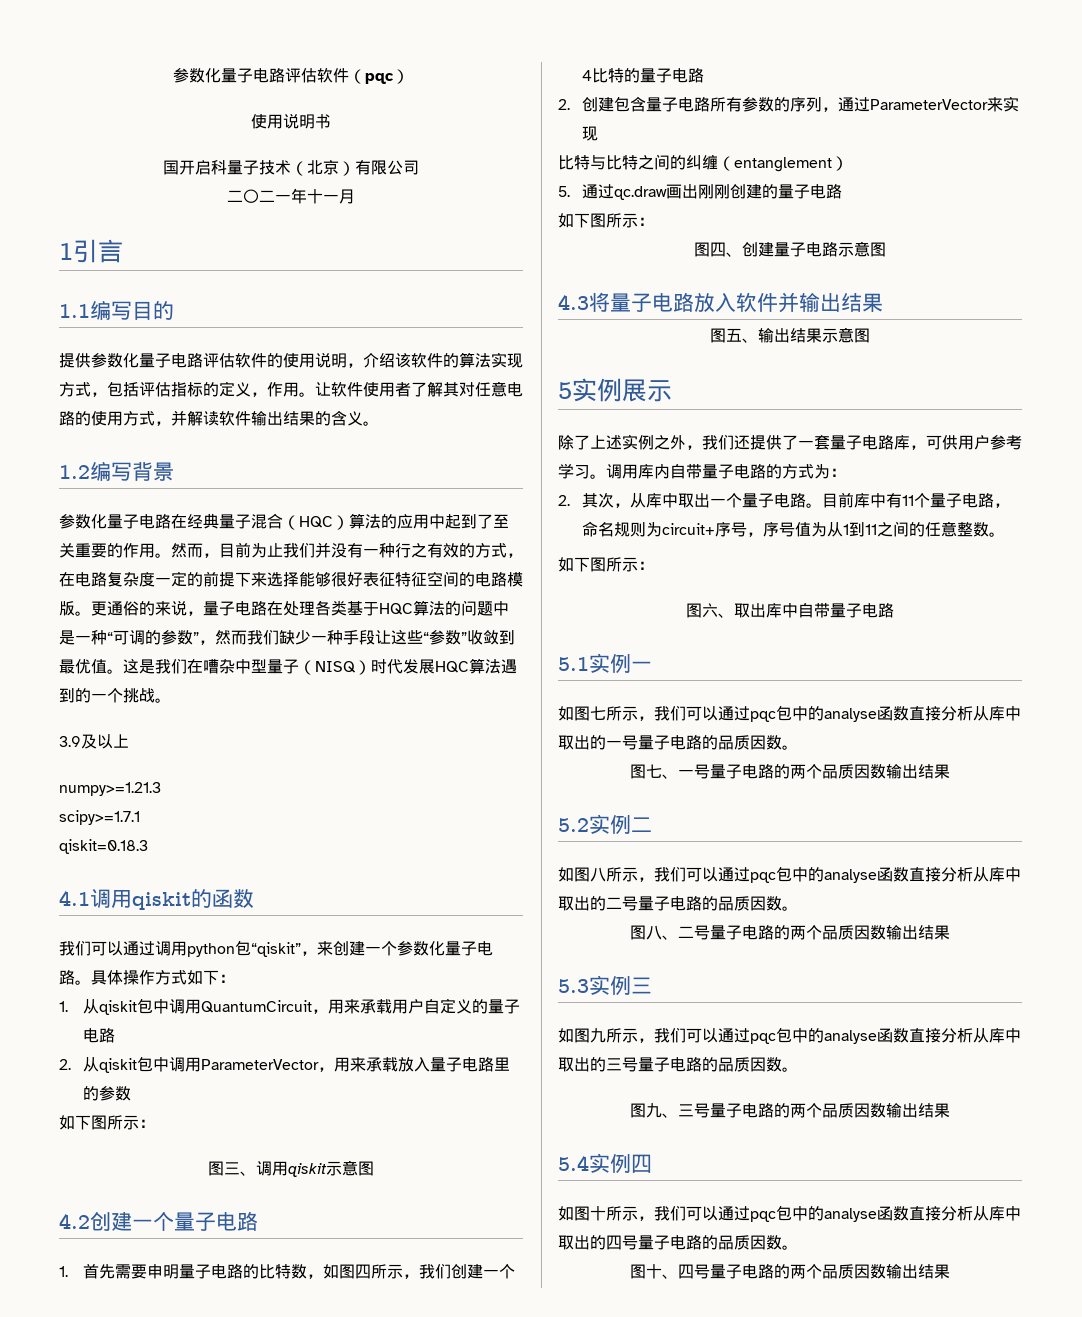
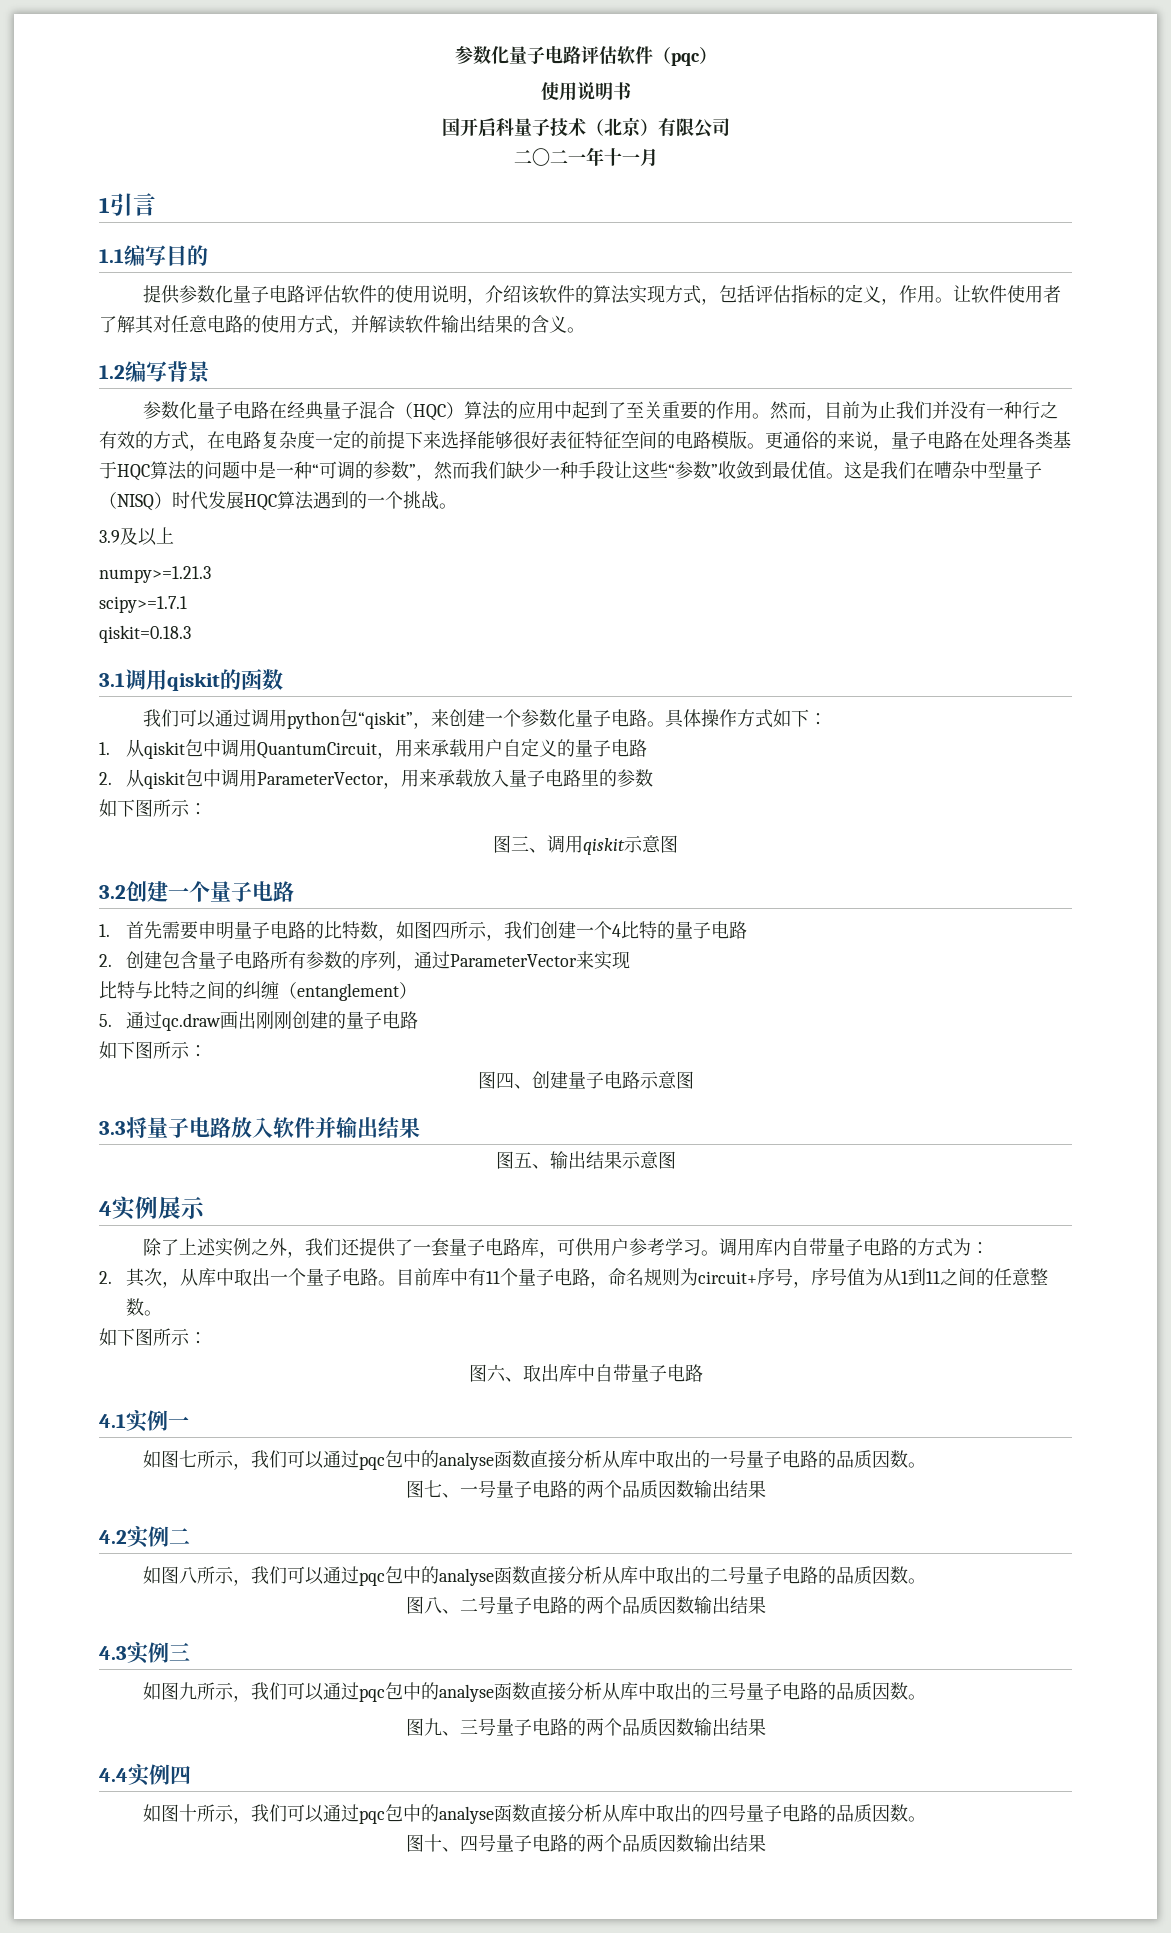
- 4.1调用qiskit的函数
+ 3.1调用qiskit的函数
- 4.2创建一个量子电路
+ 3.2创建一个量子电路
- 4.3将量子电路放入软件并输出结果
+ 3.3将量子电路放入软件并输出结果
- 5实例展示
+ 4实例展示
- 5.1实例一
+ 4.1实例一
- 5.2实例二
+ 4.2实例二
- 5.3实例三
+ 4.3实例三
- 5.4实例四
+ 4.4实例四

